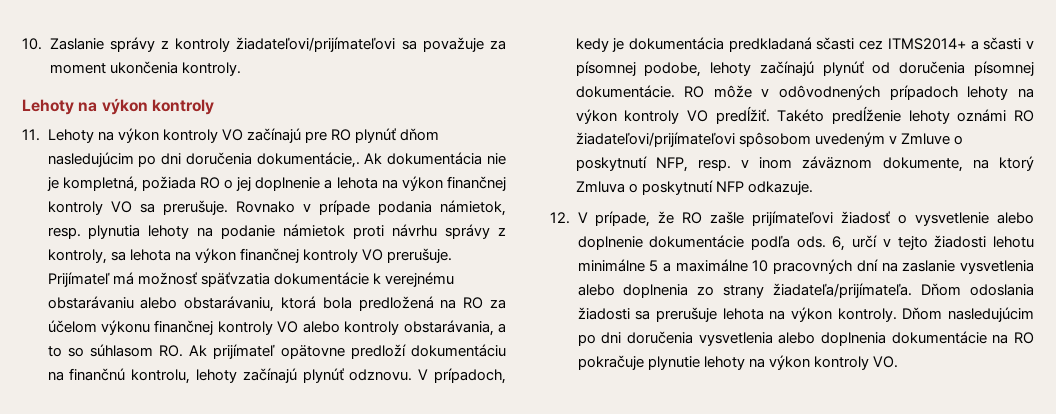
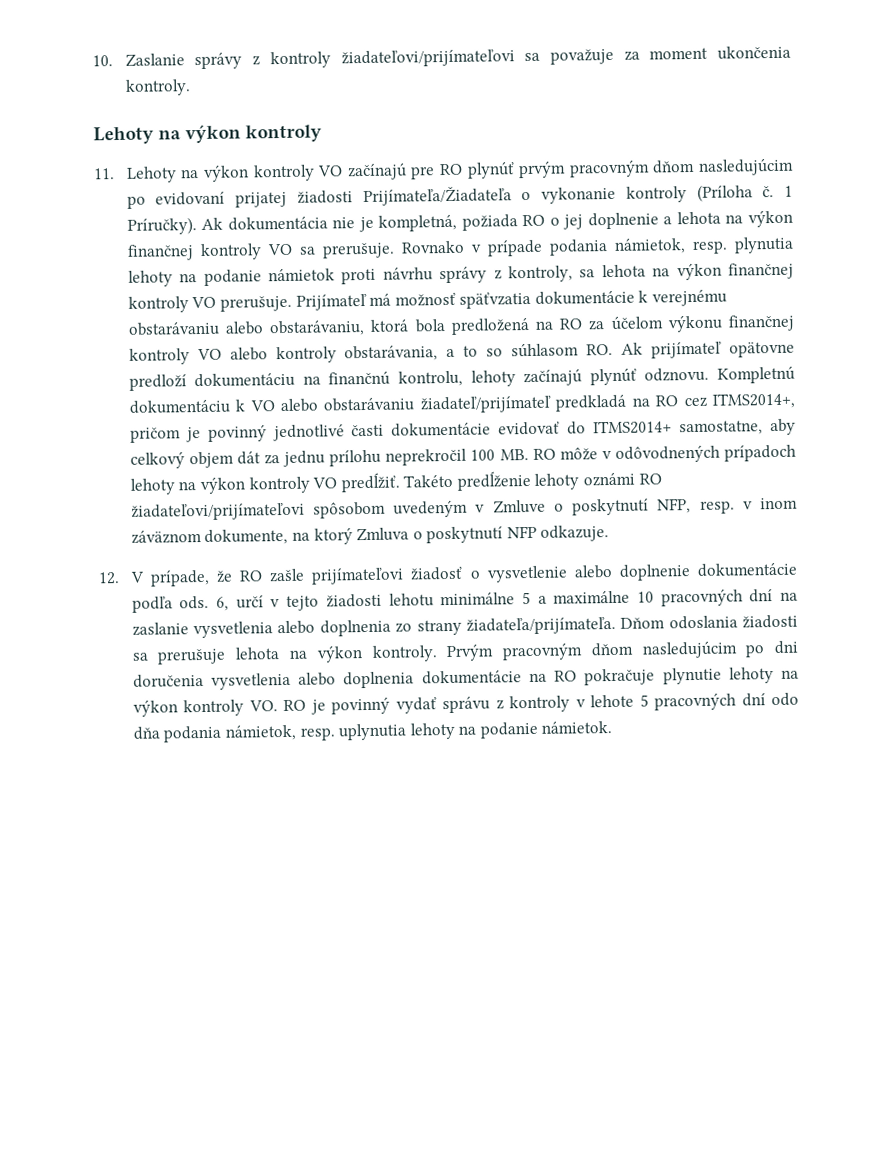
- 11. Lehoty na výkon kontroly VO začínajú pre RO plynúť dňom nasledujúcim po dni doručenia dokumentácie,.
+ 11. Lehoty na výkon kontroly VO začínajú pre RO plynúť prvým pracovným dňom nasledujúcim po evidovaní prijatej žiadosti Prijímateľa/Žiadateľa o vykonanie kontroly (Príloha č. 1 Príručky).
- V prípadoch, kedy je dokumentácia predkladaná sčasti cez ITMS2014+ a sčasti v písomnej podobe, lehoty začínajú plynúť od doručenia písomnej dokumentácie. RO môže v odôvodnených prípadoch lehoty na výkon kontroly VO predĺžiť.
+ Kompletnú dokumentáciu k VO alebo obstarávaniu žiadateľ/prijímateľ predkladá na RO cez ITMS2014+, pričom je povinný jednotlivé časti dokumentácie evidovať do ITMS2014+ samostatne, aby celkový objem dát za jednu prílohu neprekročil 100 MB. RO môže v odôvodnených prípadoch lehoty na výkon kontroly VO predĺžiť.
- Dňom nasledujúcim po dni doručenia vysvetlenia alebo doplnenia dokumentácie na RO pokračuje plynutie lehoty na výkon kontroly VO.
+ Prvým pracovným dňom nasledujúcim po dni doručenia vysvetlenia alebo doplnenia dokumentácie na RO pokračuje plynutie lehoty na výkon kontroly VO. RO je povinný vydať správu z kontroly v lehote 5 pracovných dní odo dňa podania námietok, resp. uplynutia lehoty na podanie námietok.

